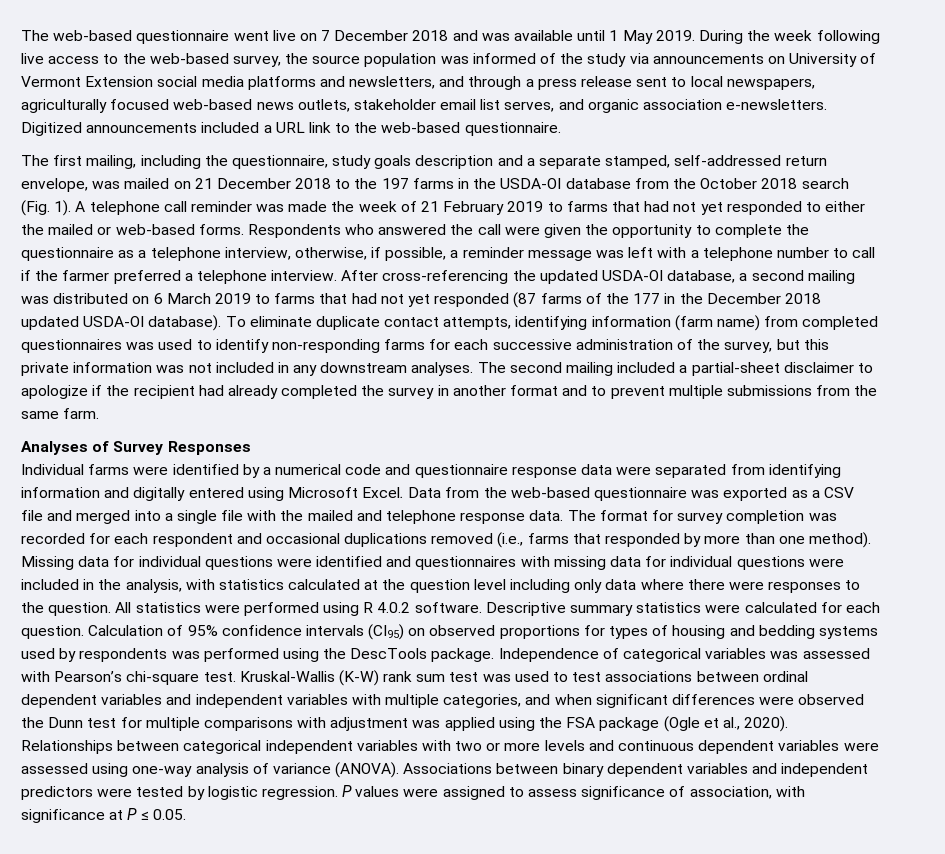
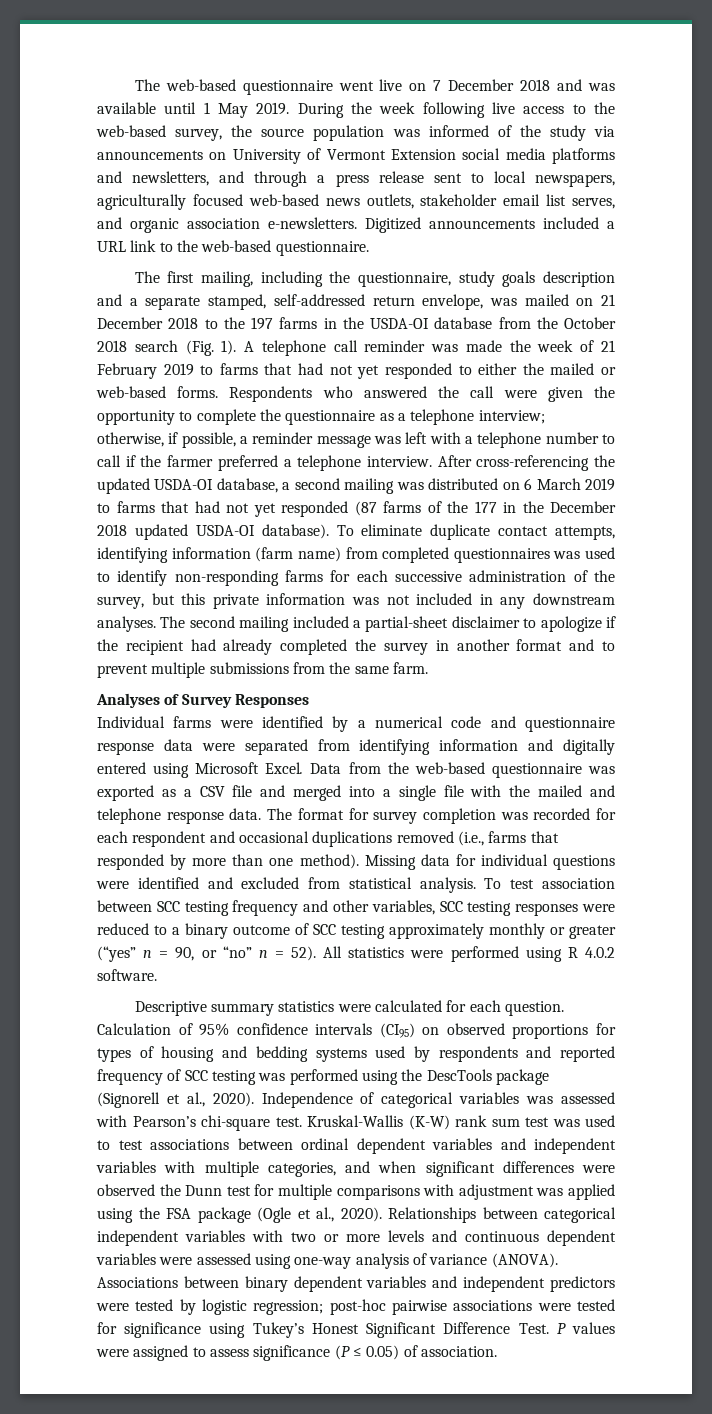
- Respondents who answered the call were given the opportunity to complete the questionnaire as a telephone interview, otherwise, if possible, a reminder message was left with a telephone number to call if the farmer preferred a telephone interview.
+ Respondents who answered the call were given the opportunity to complete the questionnaire as a telephone interview; otherwise, if possible, a reminder message was left with a telephone number to call if the farmer preferred a telephone interview.
- Missing data for individual questions were identified and questionnaires with missing data for individual questions were included in the analysis, with statistics calculated at the question level including only data where there were responses to the question.
+ Missing data for individual questions were identified and excluded from statistical analysis. To test association between SCC testing frequency and other variables, SCC testing responses were reduced to a binary outcome of SCC testing approximately monthly or greater (“yes” n = 90, or “no” n = 52).
- All statistics were performed using R 4.0.2 software. Descriptive summary statistics were calculated for each question.
+ All statistics were performed using R 4.0.2 software.
+ Descriptive summary statistics were calculated for each question.
- Calculation of 95% confidence intervals (CI95) on observed proportions for types of housing and bedding systems used by respondents was performed using the DescTools package.
+ Calculation of 95% confidence intervals (CI95) on observed proportions for types of housing and bedding systems used by respondents and reported frequency of SCC testing was performed using the DescTools package (Signorell et al., 2020).
- Associations between binary dependent variables and independent predictors were tested by logistic regression.
+ Associations between binary dependent variables and independent predictors were tested by logistic regression; post-hoc pairwise associations were tested for significance using Tukey’s Honest Significant Difference Test.
- P values were assigned to assess significance of association, with significance at P ≤ 0.05.
+ P values were assigned to assess significance (P ≤ 0.05) of association.

